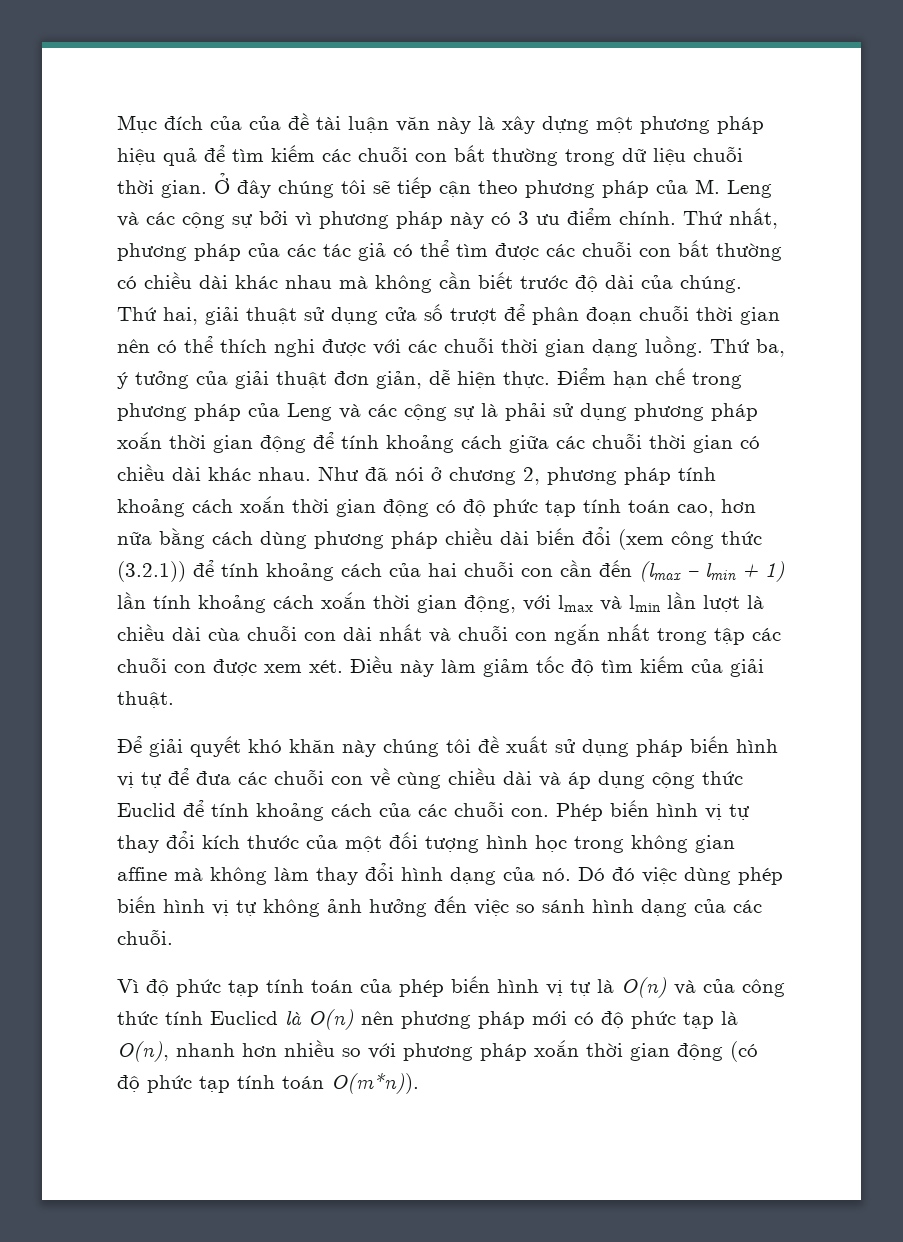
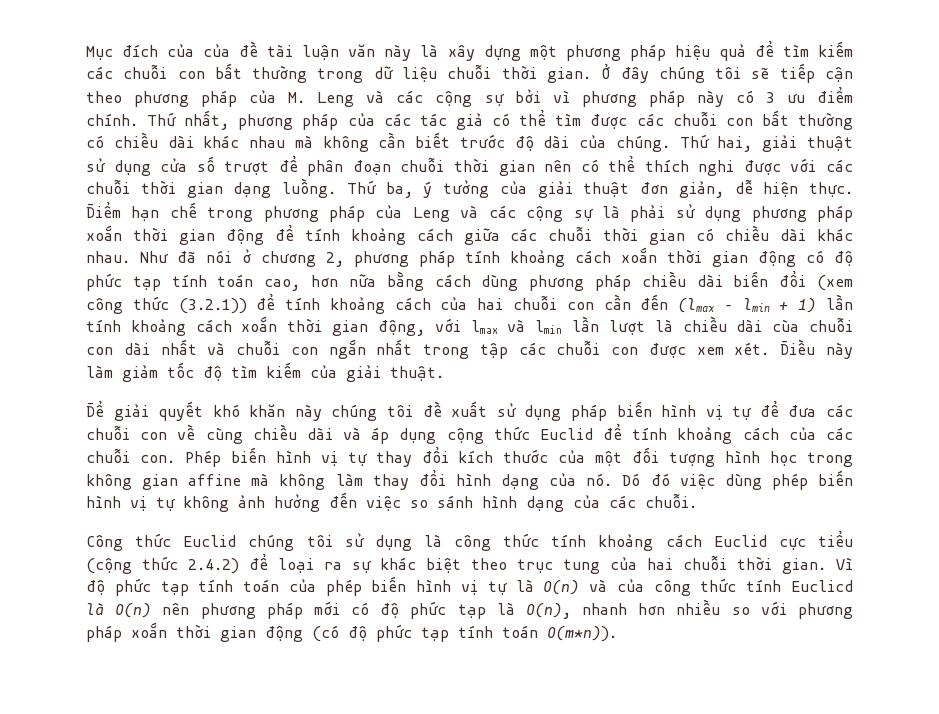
+ Công thức Euclid chúng tôi sử dụng là công thức tính khoảng cách Euclid cực tiểu (cộng thức 2.4.2) để loại ra sự khác biệt theo trục tung của hai chuỗi thời gian.

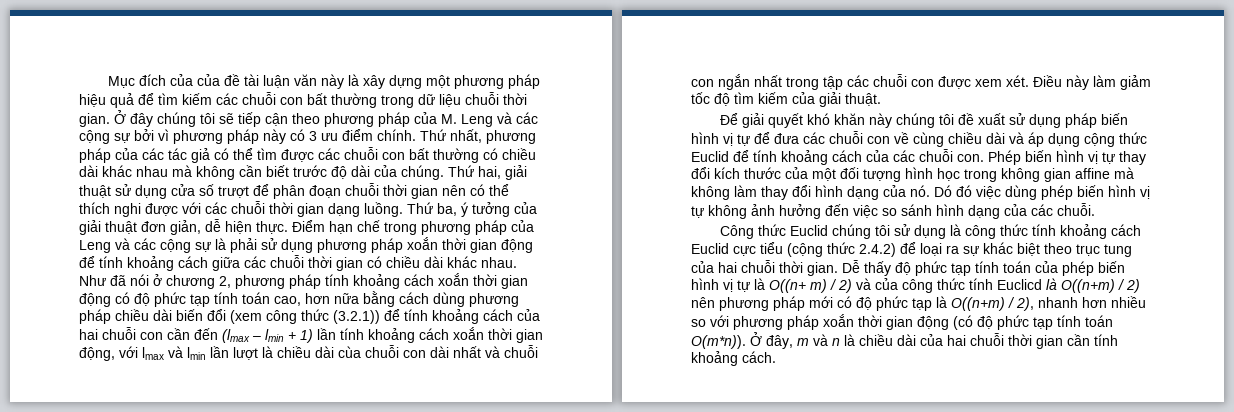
- Vì độ phức tạp tính toán của phép biến hình vị tự là O(n) và của công thức tính Euclicd là O(n) nên phương pháp mới có độ phức tạp là O(n), nhanh hơn nhiều so với phương pháp xoắn thời gian động (có độ phức tạp tính toán O(m*n)).
+ Dễ thấy độ phức tạp tính toán của phép biến hình vị tự là O((n+ m) / 2) và của công thức tính Euclicd là O((n+m) / 2) nên phương pháp mới có độ phức tạp là O((n+m) / 2), nhanh hơn nhiều so với phương pháp xoắn thời gian động (có độ phức tạp tính toán O(m*n)).
+ Ở đây, m và n là chiều dài của hai chuỗi thời gian cần tính khoảng cách.

